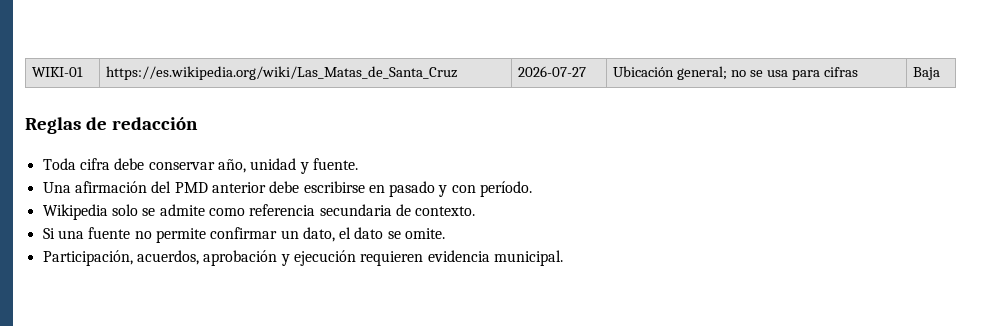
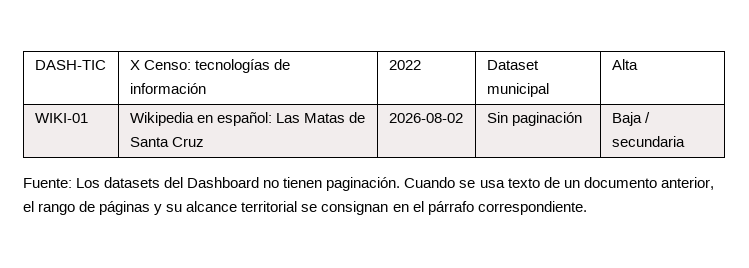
- WIKI-01 | https://es.wikipedia.org/wiki/Las_Matas_de_Santa_Cruz | 2026-07-27 | Ubicación general; no se usa para cifras | Baja
- Reglas de redacción
- Toda cifra debe conservar año, unidad y fuente.
- Una afirmación del PMD anterior debe escribirse en pasado y con período.
- Wikipedia solo se admite como referencia secundaria de contexto.
- Si una fuente no permite confirmar un dato, el dato se omite.
- Participación, acuerdos, aprobación y ejecución requieren evidencia municipal.
+ DASH-TIC | X Censo: tecnologías de información | 2022 | Dataset municipal | Alta
+ WIKI-01 | Wikipedia en español: Las Matas de Santa Cruz | 2026-08-02 | Sin paginación | Baja / secundaria
+ Fuente: Los datasets del Dashboard no tienen paginación. Cuando se usa texto de un documento anterior, el rango de páginas y su alcance territorial se consignan en el párrafo correspondiente.

